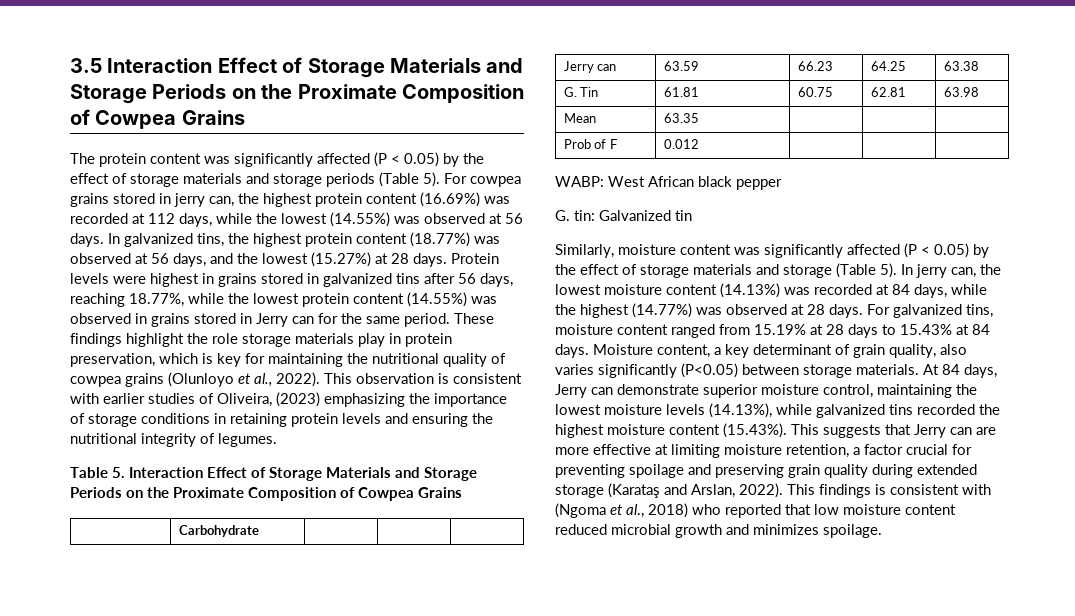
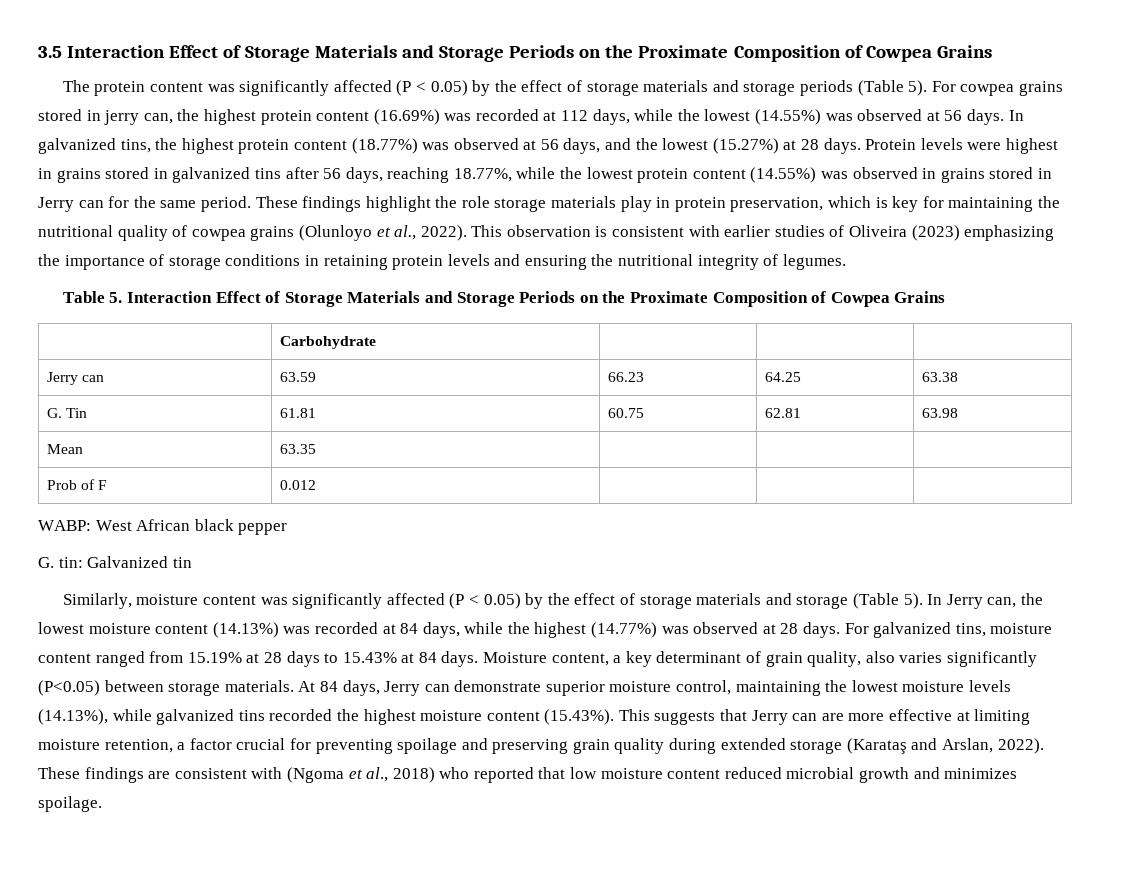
- This observation is consistent with earlier studies of Oliveira, (2023) emphasizing the importance of storage conditions in retaining protein levels and ensuring the nutritional integrity of legumes.
+ This observation is consistent with earlier studies of Oliveira (2023) emphasizing the importance of storage conditions in retaining protein levels and ensuring the nutritional integrity of legumes.
- In jerry can, the lowest moisture content (14.13%) was recorded at 84 days, while the highest (14.77%) was observed at 28 days.
+ In Jerry can, the lowest moisture content (14.13%) was recorded at 84 days, while the highest (14.77%) was observed at 28 days.
- This findings is consistent with (Ngoma et al., 2018) who reported that low moisture content reduced microbial growth and minimizes spoilage.
+ These findings are consistent with (Ngoma et al., 2018) who reported that low moisture content reduced microbial growth and minimizes spoilage.

